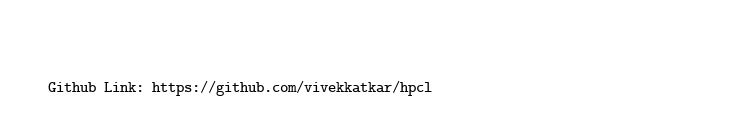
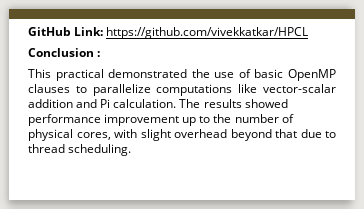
- Github Link: https://github.com/vivekkatkar/hpcl
+ GitHub Link: https://github.com/vivekkatkar/HPCL
+ Conclusion :
+ This practical demonstrated the use of basic OpenMP clauses to parallelize computations like vector-scalar addition and Pi calculation. The results showed performance improvement up to the number of physical cores, with slight overhead beyond that due to thread scheduling.

